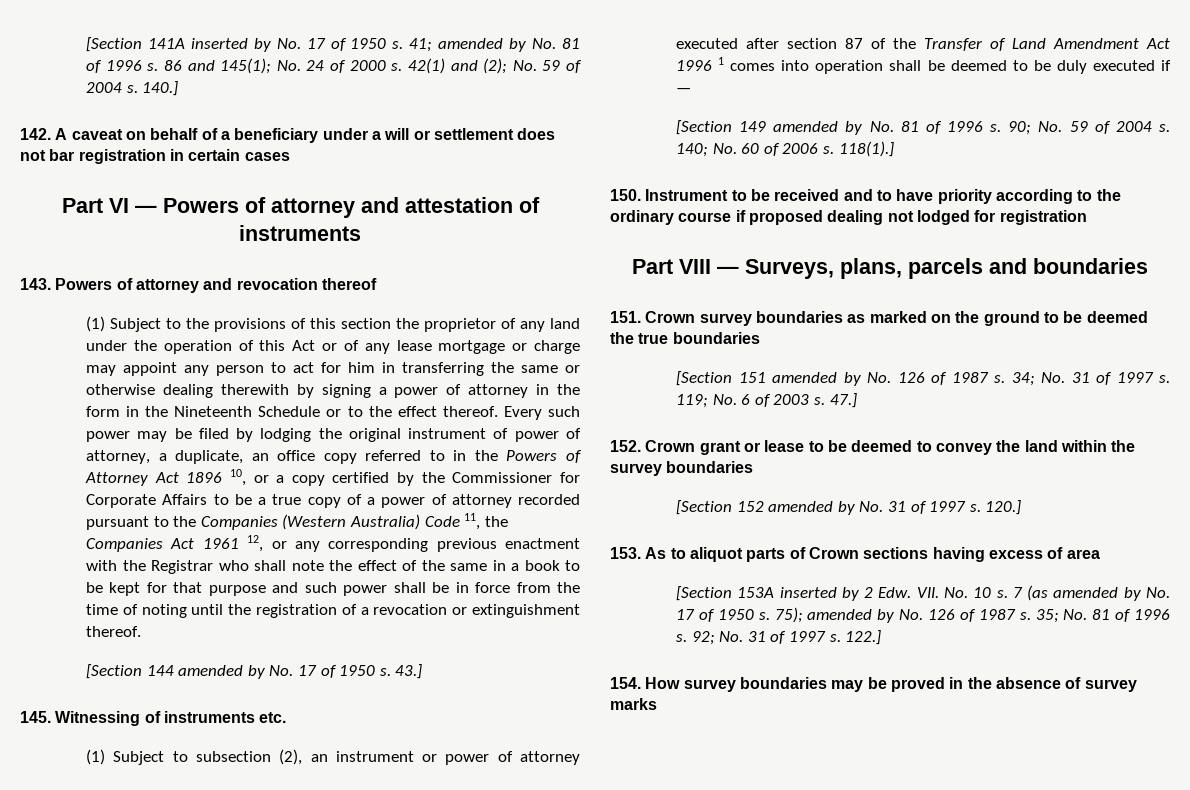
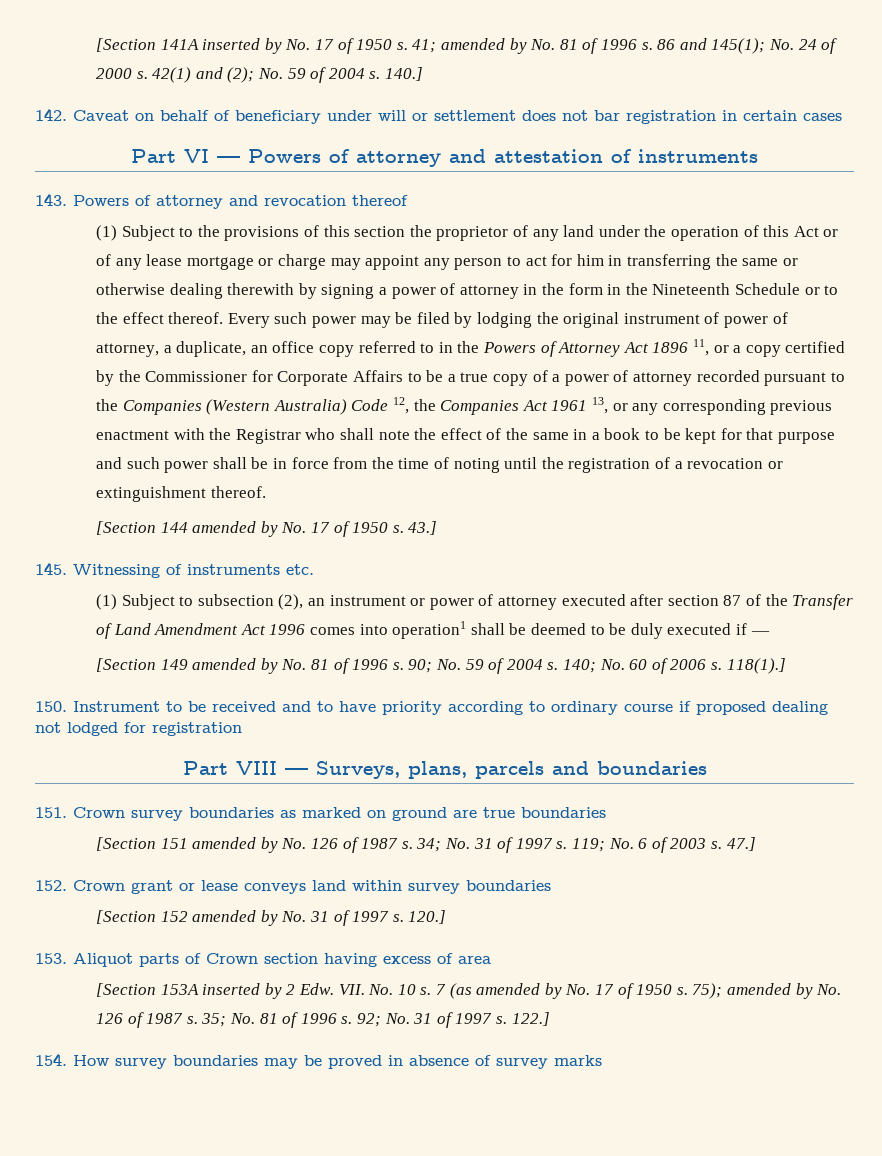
- 142. A caveat on behalf of a beneficiary under a will or settlement does not bar registration in certain cases
+ 142. Caveat on behalf of beneficiary under will or settlement does not bar registration in certain cases
- Every such power may be filed by lodging the original instrument of power of attorney, a duplicate, an office copy referred to in the Powers of Attorney Act 1896 10, or a copy certified by the Commissioner for Corporate Affairs to be a true copy of a power of attorney recorded pursuant to the Companies (Western Australia) Code 11, the Companies Act 1961 12, or any corresponding previous enactment with the Registrar who shall note the effect of the same in a book to be kept for that purpose and such power shall be in force from the time of noting until the registration of a revocation or extinguishment thereof.
+ Every such power may be filed by lodging the original instrument of power of attorney, a duplicate, an office copy referred to in the Powers of Attorney Act 1896 11, or a copy certified by the Commissioner for Corporate Affairs to be a true copy of a power of attorney recorded pursuant to the Companies (Western Australia) Code 12, the Companies Act 1961 13, or any corresponding previous enactment with the Registrar who shall note the effect of the same in a book to be kept for that purpose and such power shall be in force from the time of noting until the registration of a revocation or extinguishment thereof.
- (1) Subject to subsection (2), an instrument or power of attorney executed after section 87 of the Transfer of Land Amendment Act 1996 1 comes into operation shall be deemed to be duly executed if —
+ (1) Subject to subsection (2), an instrument or power of attorney executed after section 87 of the Transfer of Land Amendment Act 1996 comes into operation1 shall be deemed to be duly executed if —
- 150. Instrument to be received and to have priority according to the ordinary course if proposed dealing not lodged for registration
+ 150. Instrument to be received and to have priority according to ordinary course if proposed dealing not lodged for registration
- 151. Crown survey boundaries as marked on the ground to be deemed the true boundaries
+ 151. Crown survey boundaries as marked on ground are true boundaries
- 152. Crown grant or lease to be deemed to convey the land within the survey boundaries
+ 152. Crown grant or lease conveys land within survey boundaries
- 153. As to aliquot parts of Crown sections having excess of area
+ 153. Aliquot parts of Crown section having excess of area
- 154. How survey boundaries may be proved in the absence of survey marks
+ 154. How survey boundaries may be proved in absence of survey marks

